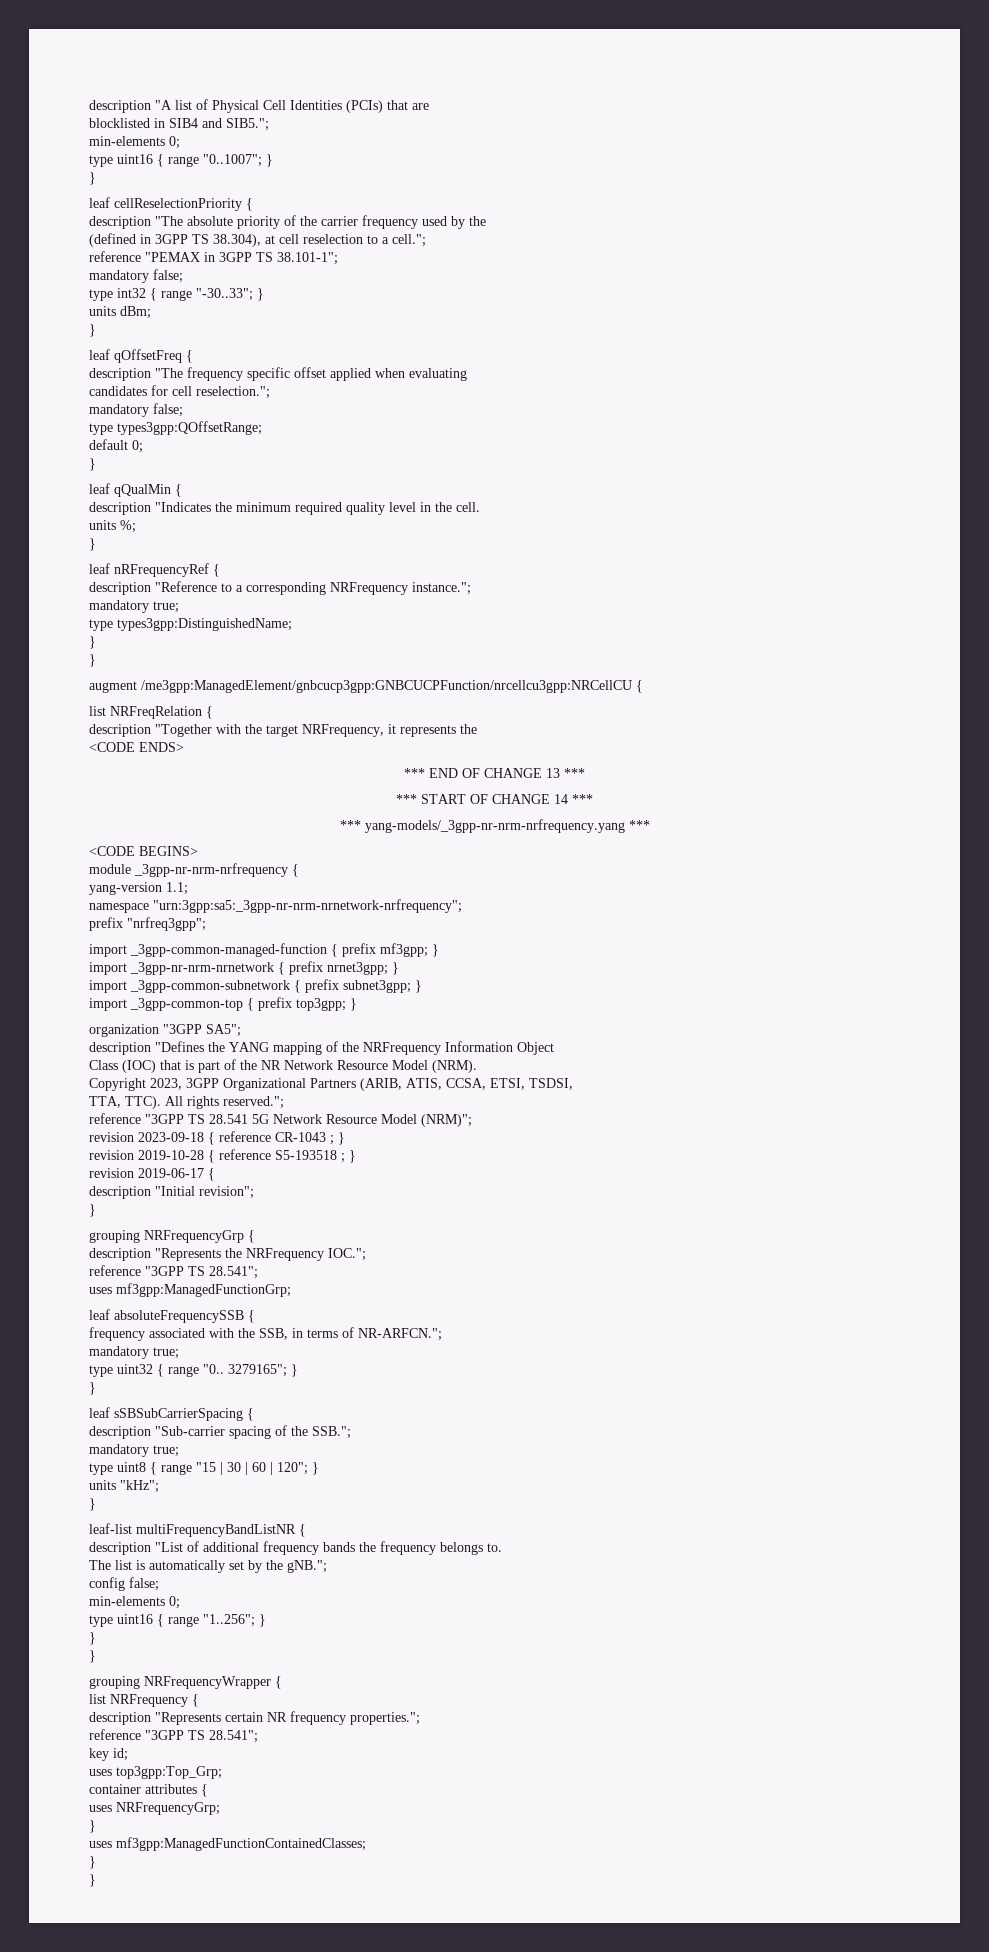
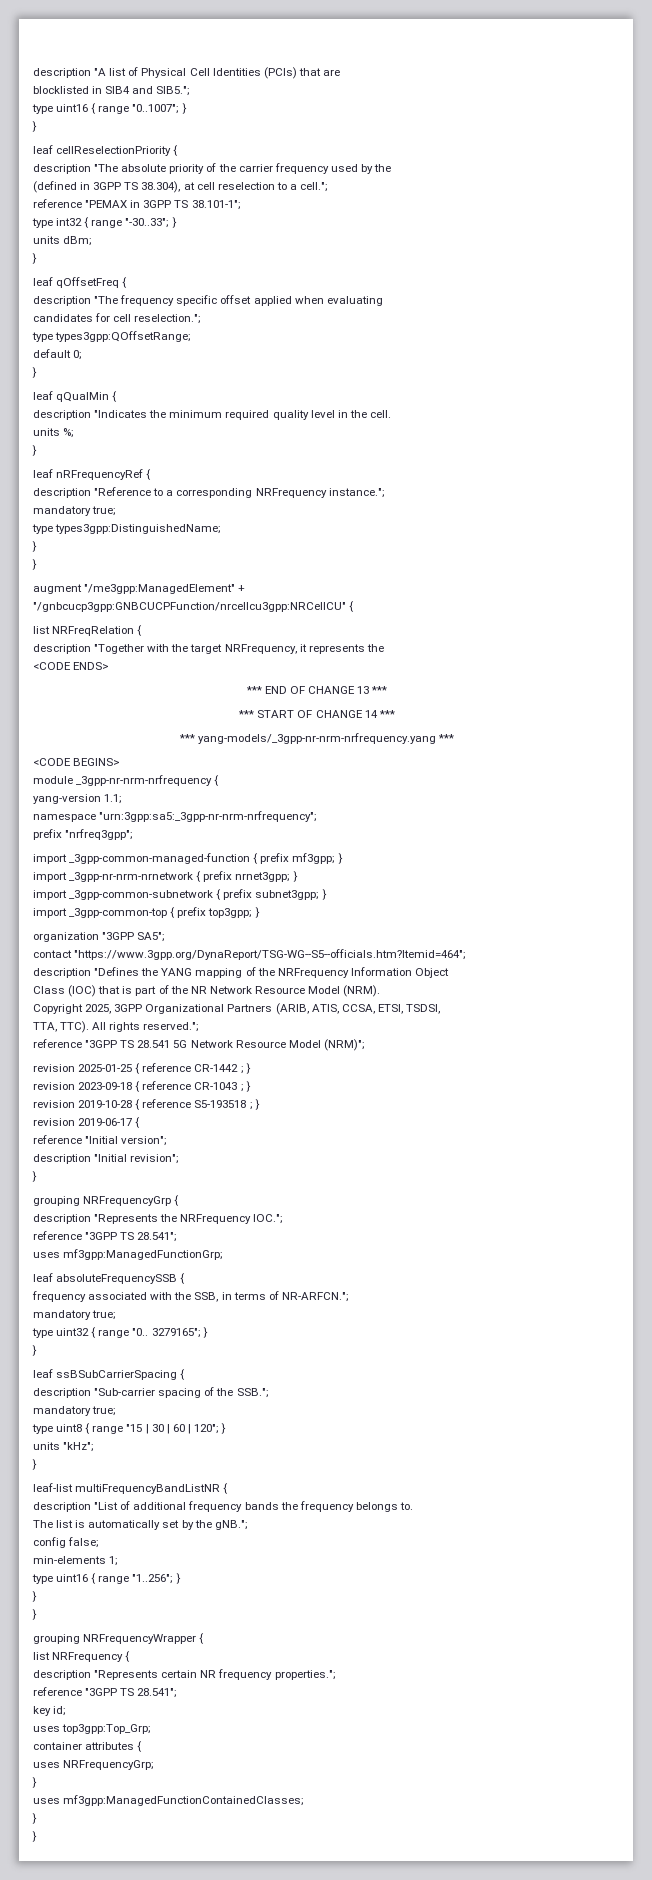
  blocklisted in SIB4 and SIB5.";
- min-elements 0;
  reference "PEMAX in 3GPP TS 38.101-1";
- mandatory false;
  candidates for cell reselection.";
- mandatory false;
- augment /me3gpp:ManagedElement/gnbcucp3gpp:GNBCUCPFunction/nrcellcu3gpp:NRCellCU {
+ augment "/me3gpp:ManagedElement" +
+ "/gnbcucp3gpp:GNBCUCPFunction/nrcellcu3gpp:NRCellCU" {
- namespace "urn:3gpp:sa5:_3gpp-nr-nrm-nrnetwork-nrfrequency";
+ namespace "urn:3gpp:sa5:_3gpp-nr-nrm-nrfrequency";
+ contact "https://www.3gpp.org/DynaReport/TSG-WG--S5--officials.htm?Itemid=464";
- Copyright 2023, 3GPP Organizational Partners (ARIB, ATIS, CCSA, ETSI, TSDSI,
+ Copyright 2025, 3GPP Organizational Partners (ARIB, ATIS, CCSA, ETSI, TSDSI,
+ revision 2025-01-25 { reference CR-1442 ; }
+ reference "Initial version";
- leaf sSBSubCarrierSpacing {
+ leaf ssBSubCarrierSpacing {
  config false;
- min-elements 0;
+ min-elements 1;

